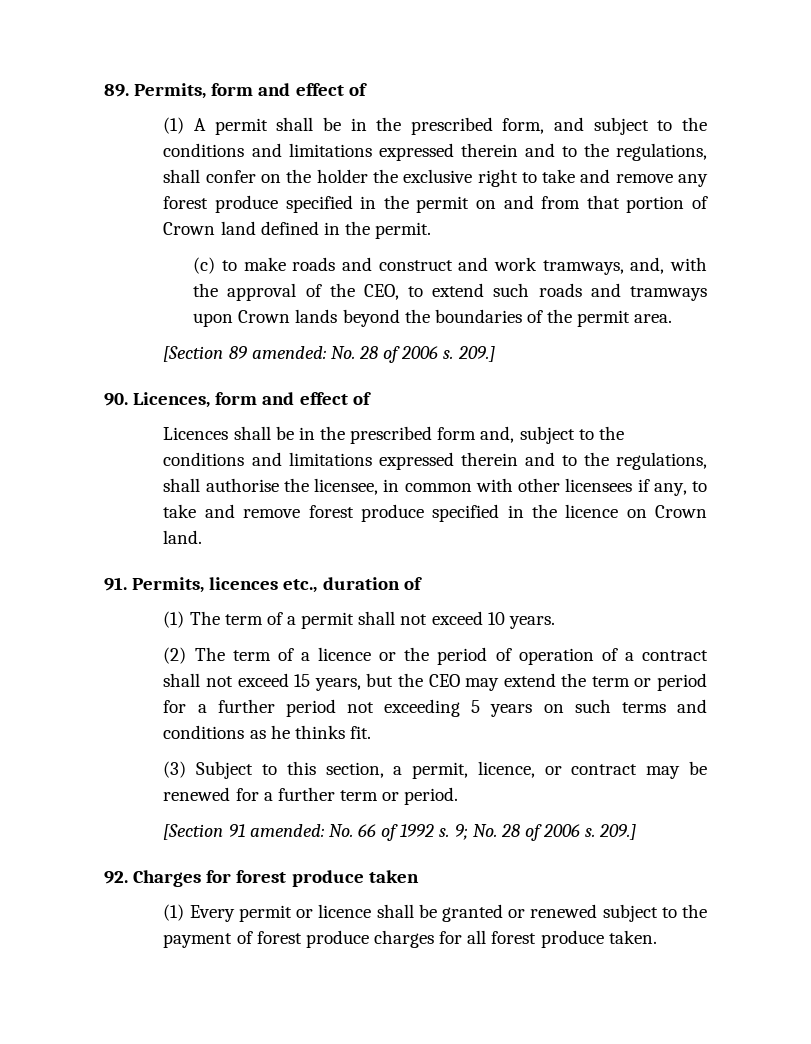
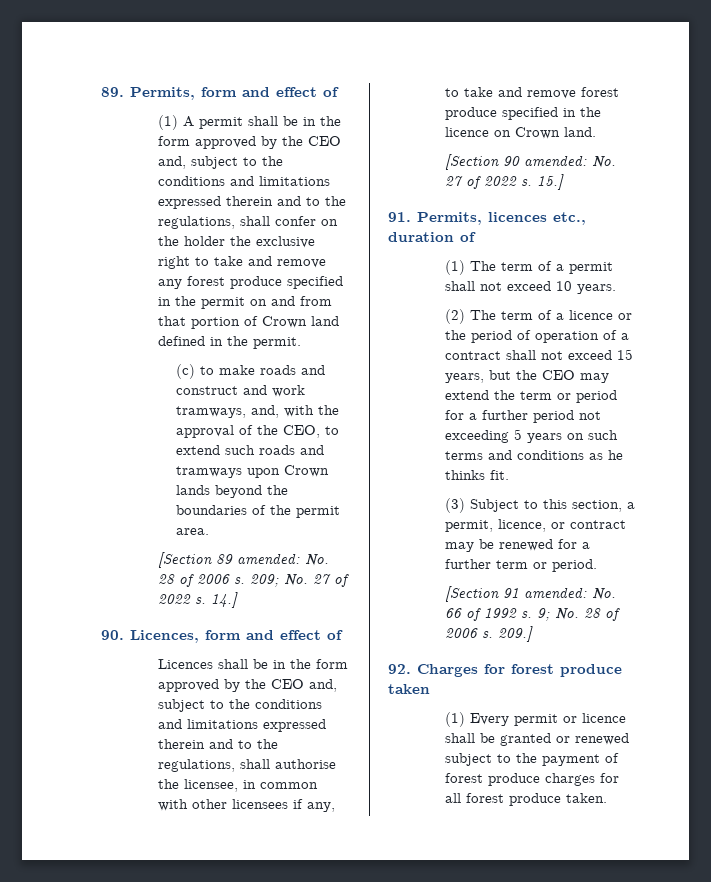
- (1) A permit shall be in the prescribed form, and subject to the conditions and limitations expressed therein and to the regulations, shall confer on the holder the exclusive right to take and remove any forest produce specified in the permit on and from that portion of Crown land defined in the permit.
+ (1) A permit shall be in the form approved by the CEO and, subject to the conditions and limitations expressed therein and to the regulations, shall confer on the holder the exclusive right to take and remove any forest produce specified in the permit on and from that portion of Crown land defined in the permit.
- [Section 89 amended: No. 28 of 2006 s. 209.]
+ [Section 89 amended: No. 28 of 2006 s. 209; No. 27 of 2022 s. 14.]
- Licences shall be in the prescribed form and, subject to the conditions and limitations expressed therein and to the regulations, shall authorise the licensee, in common with other licensees if any, to take and remove forest produce specified in the licence on Crown land.
+ Licences shall be in the form approved by the CEO and, subject to the conditions and limitations expressed therein and to the regulations, shall authorise the licensee, in common with other licensees if any, to take and remove forest produce specified in the licence on Crown land.
+ [Section 90 amended: No. 27 of 2022 s. 15.]

